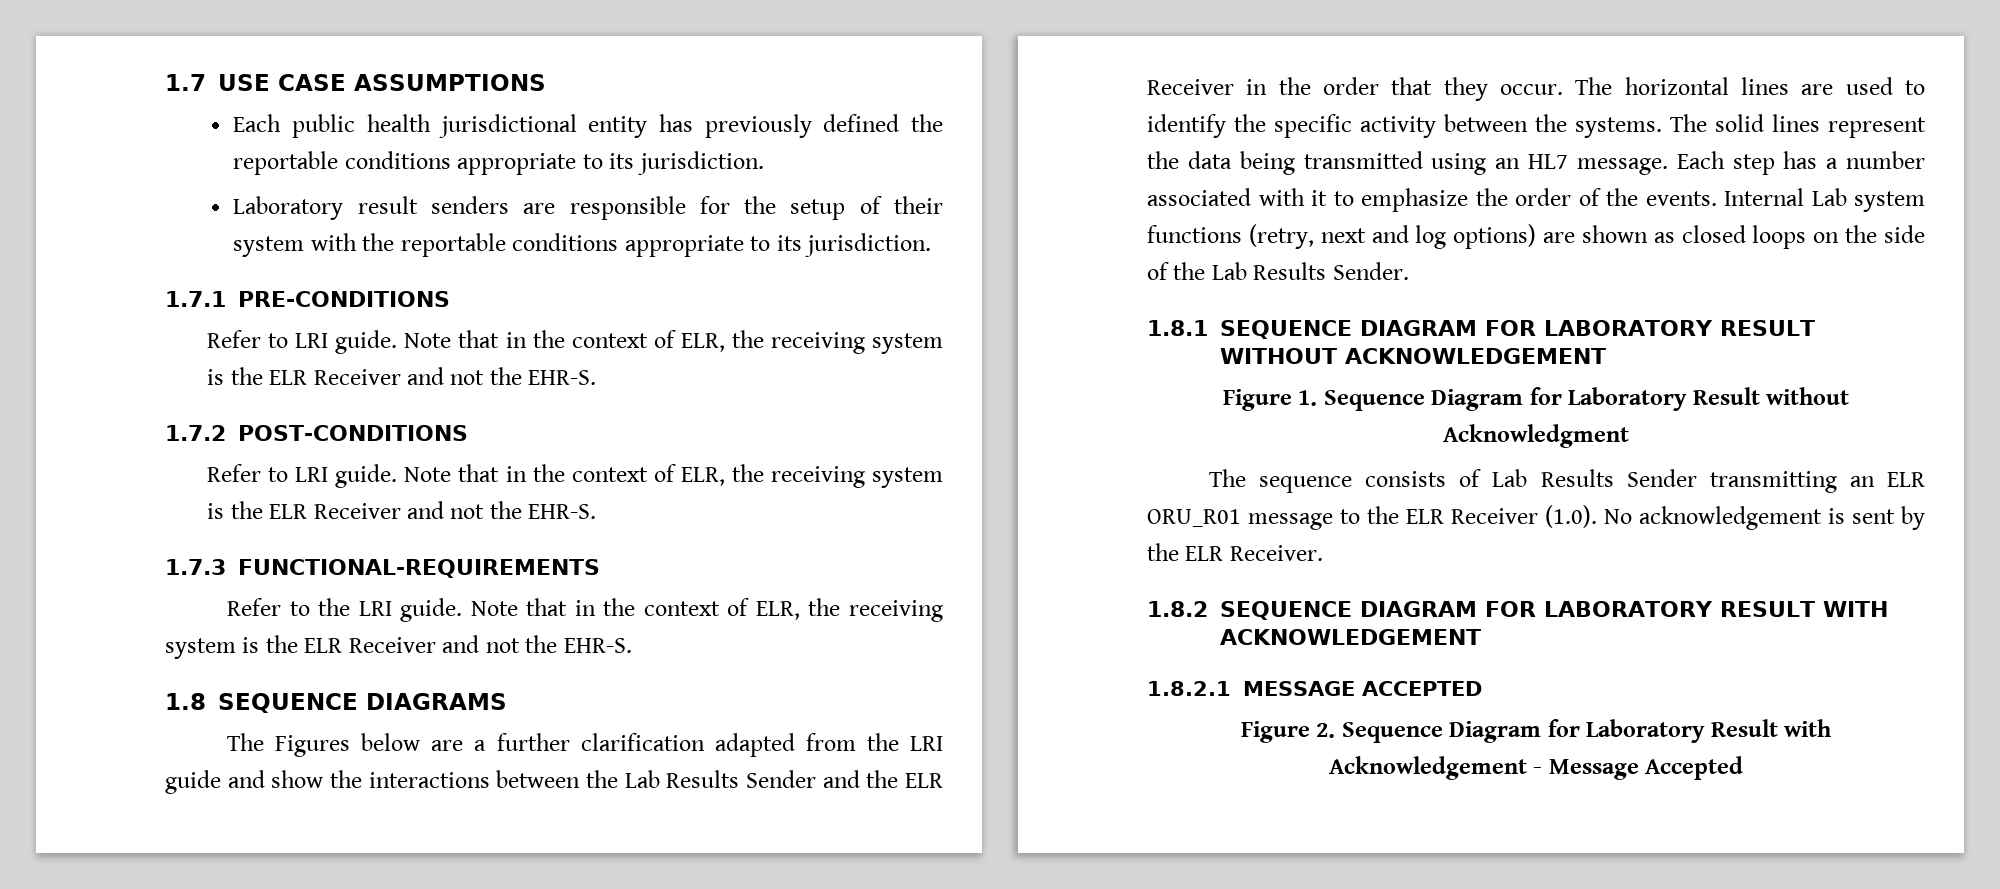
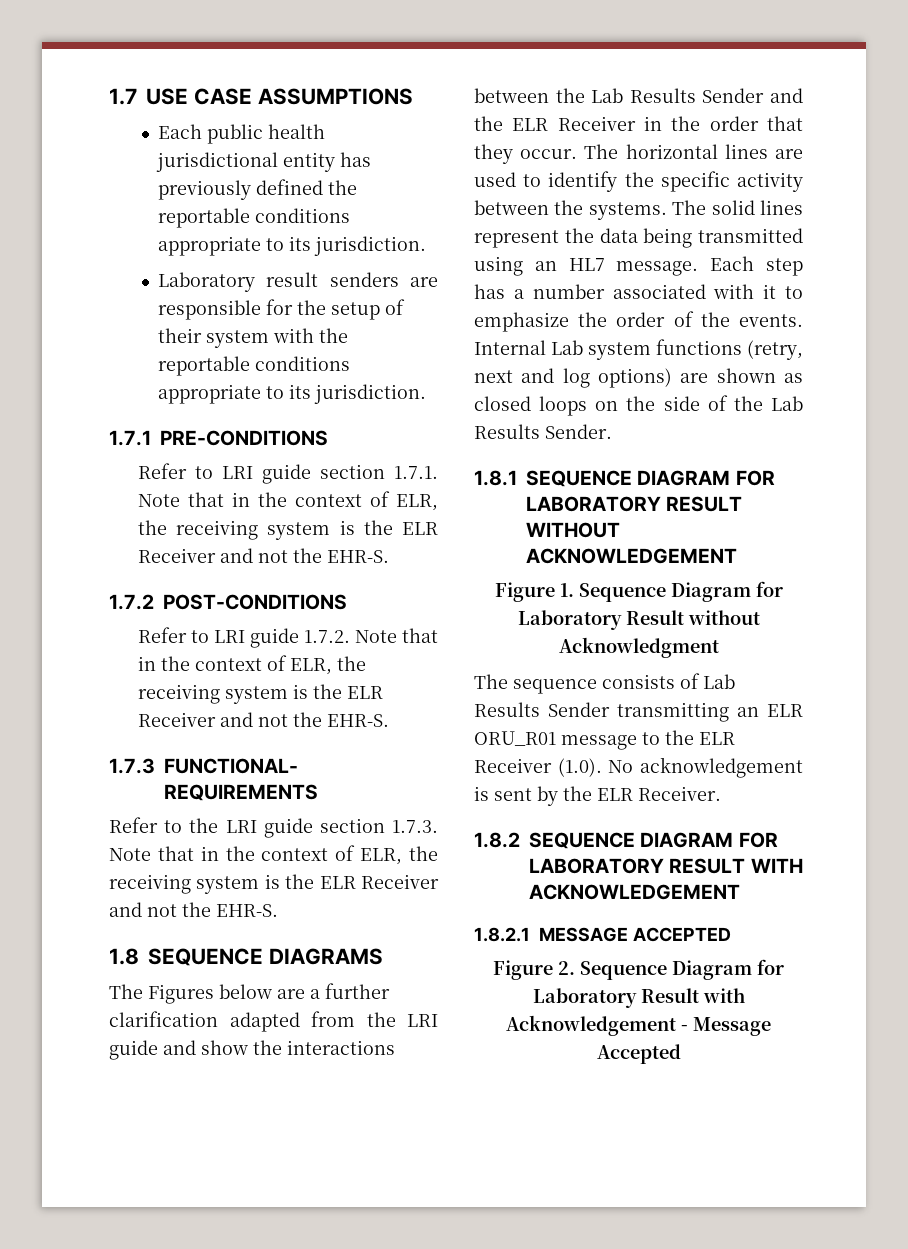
  1.7.1 PRE-CONDITIONS
- Refer to LRI guide. Note that in the context of ELR, the receiving system is the ELR Receiver and not the EHR-S.
+ Refer to LRI guide section 1.7.1. Note that in the context of ELR, the receiving system is the ELR Receiver and not the EHR-S.
  1.7.2 POST-CONDITIONS
- Refer to LRI guide. Note that in the context of ELR, the receiving system is the ELR Receiver and not the EHR-S.
+ Refer to LRI guide 1.7.2. Note that in the context of ELR, the receiving system is the ELR Receiver and not the EHR-S.
- Refer to the LRI guide. Note that in the context of ELR, the receiving system is the ELR Receiver and not the EHR-S.
+ Refer to the LRI guide section 1.7.3. Note that in the context of ELR, the receiving system is the ELR Receiver and not the EHR-S.

